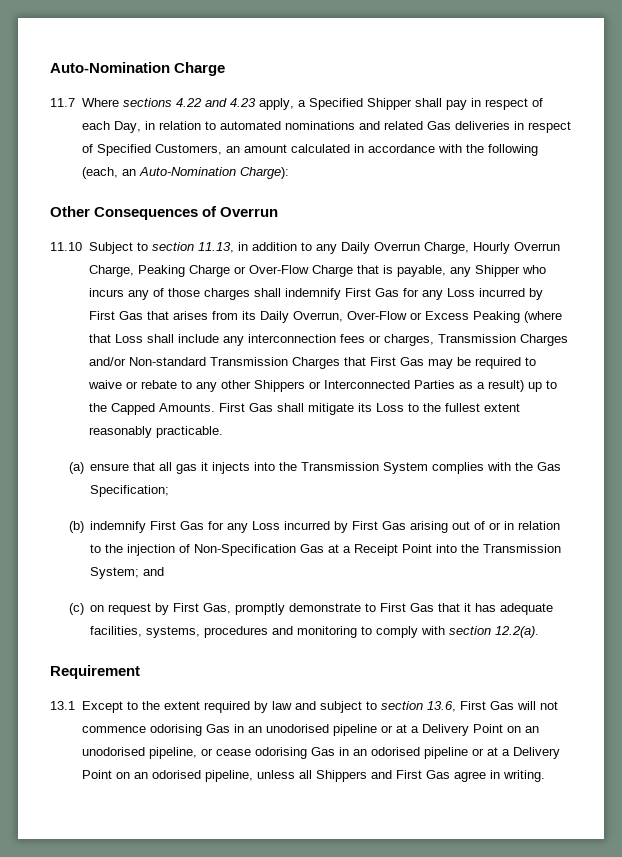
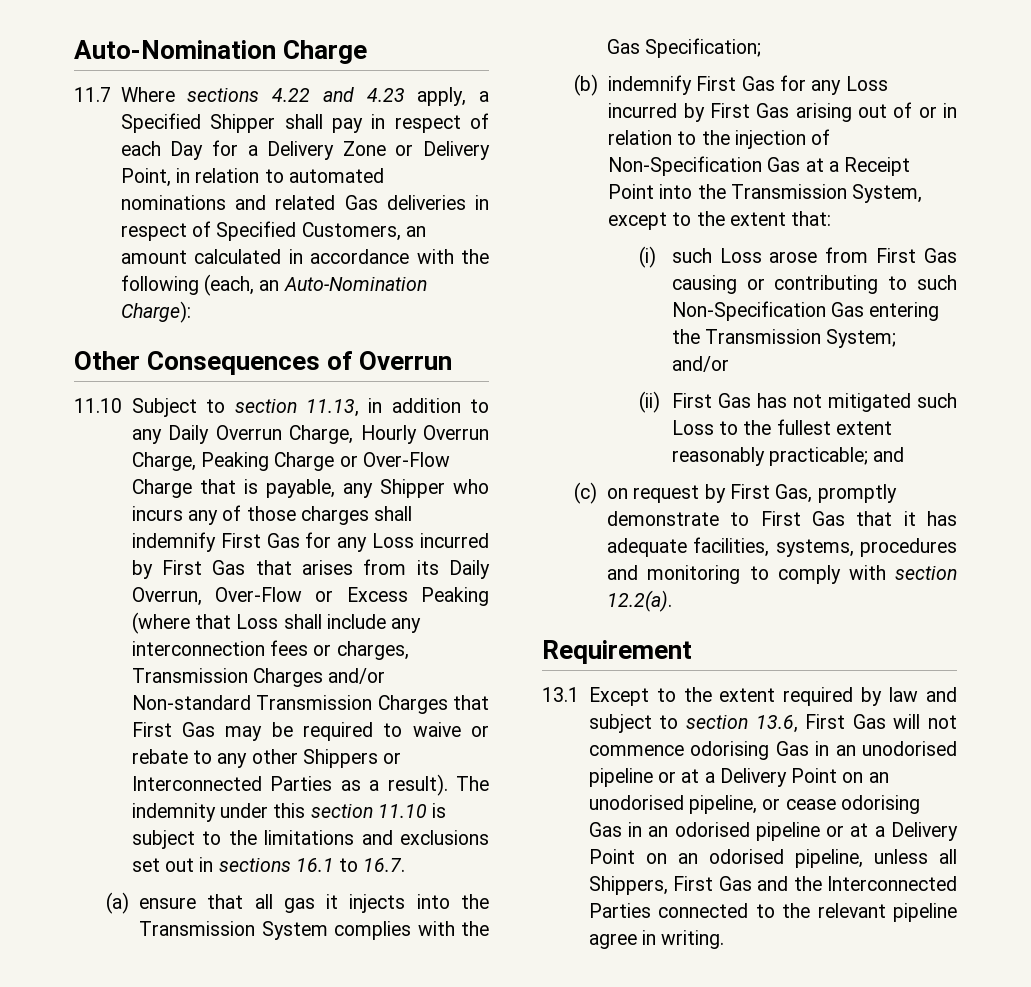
- 11.7 Where sections 4.22 and 4.23 apply, a Specified Shipper shall pay in respect of each Day, in relation to automated nominations and related Gas deliveries in respect of Specified Customers, an amount calculated in accordance with the following (each, an Auto-Nomination Charge):
+ 11.7 Where sections 4.22 and 4.23 apply, a Specified Shipper shall pay in respect of each Day for a Delivery Zone or Delivery Point, in relation to automated nominations and related Gas deliveries in respect of Specified Customers, an amount calculated in accordance with the following (each, an Auto-Nomination Charge):
- 11.10 Subject to section 11.13, in addition to any Daily Overrun Charge, Hourly Overrun Charge, Peaking Charge or Over-Flow Charge that is payable, any Shipper who incurs any of those charges shall indemnify First Gas for any Loss incurred by First Gas that arises from its Daily Overrun, Over-Flow or Excess Peaking (where that Loss shall include any interconnection fees or charges, Transmission Charges and/or Non-standard Transmission Charges that First Gas may be required to waive or rebate to any other Shippers or Interconnected Parties as a result) up to the Capped Amounts. First Gas shall mitigate its Loss to the fullest extent reasonably practicable.
+ 11.10 Subject to section 11.13, in addition to any Daily Overrun Charge, Hourly Overrun Charge, Peaking Charge or Over-Flow Charge that is payable, any Shipper who incurs any of those charges shall indemnify First Gas for any Loss incurred by First Gas that arises from its Daily Overrun, Over-Flow or Excess Peaking (where that Loss shall include any interconnection fees or charges, Transmission Charges and/or Non-standard Transmission Charges that First Gas may be required to waive or rebate to any other Shippers or Interconnected Parties as a result). The indemnity under this section 11.10 is subject to the limitations and exclusions set out in sections 16.1 to 16.7.
- (b) indemnify First Gas for any Loss incurred by First Gas arising out of or in relation to the injection of Non-Specification Gas at a Receipt Point into the Transmission System; and
+ (b) indemnify First Gas for any Loss incurred by First Gas arising out of or in relation to the injection of Non-Specification Gas at a Receipt Point into the Transmission System, except to the extent that:
+ (i) such Loss arose from First Gas causing or contributing to such Non-Specification Gas entering the Transmission System; and/or
+ (ii) First Gas has not mitigated such Loss to the fullest extent reasonably practicable; and
- 13.1 Except to the extent required by law and subject to section 13.6, First Gas will not commence odorising Gas in an unodorised pipeline or at a Delivery Point on an unodorised pipeline, or cease odorising Gas in an odorised pipeline or at a Delivery Point on an odorised pipeline, unless all Shippers and First Gas agree in writing.
+ 13.1 Except to the extent required by law and subject to section 13.6, First Gas will not commence odorising Gas in an unodorised pipeline or at a Delivery Point on an unodorised pipeline, or cease odorising Gas in an odorised pipeline or at a Delivery Point on an odorised pipeline, unless all Shippers, First Gas and the Interconnected Parties connected to the relevant pipeline agree in writing.

